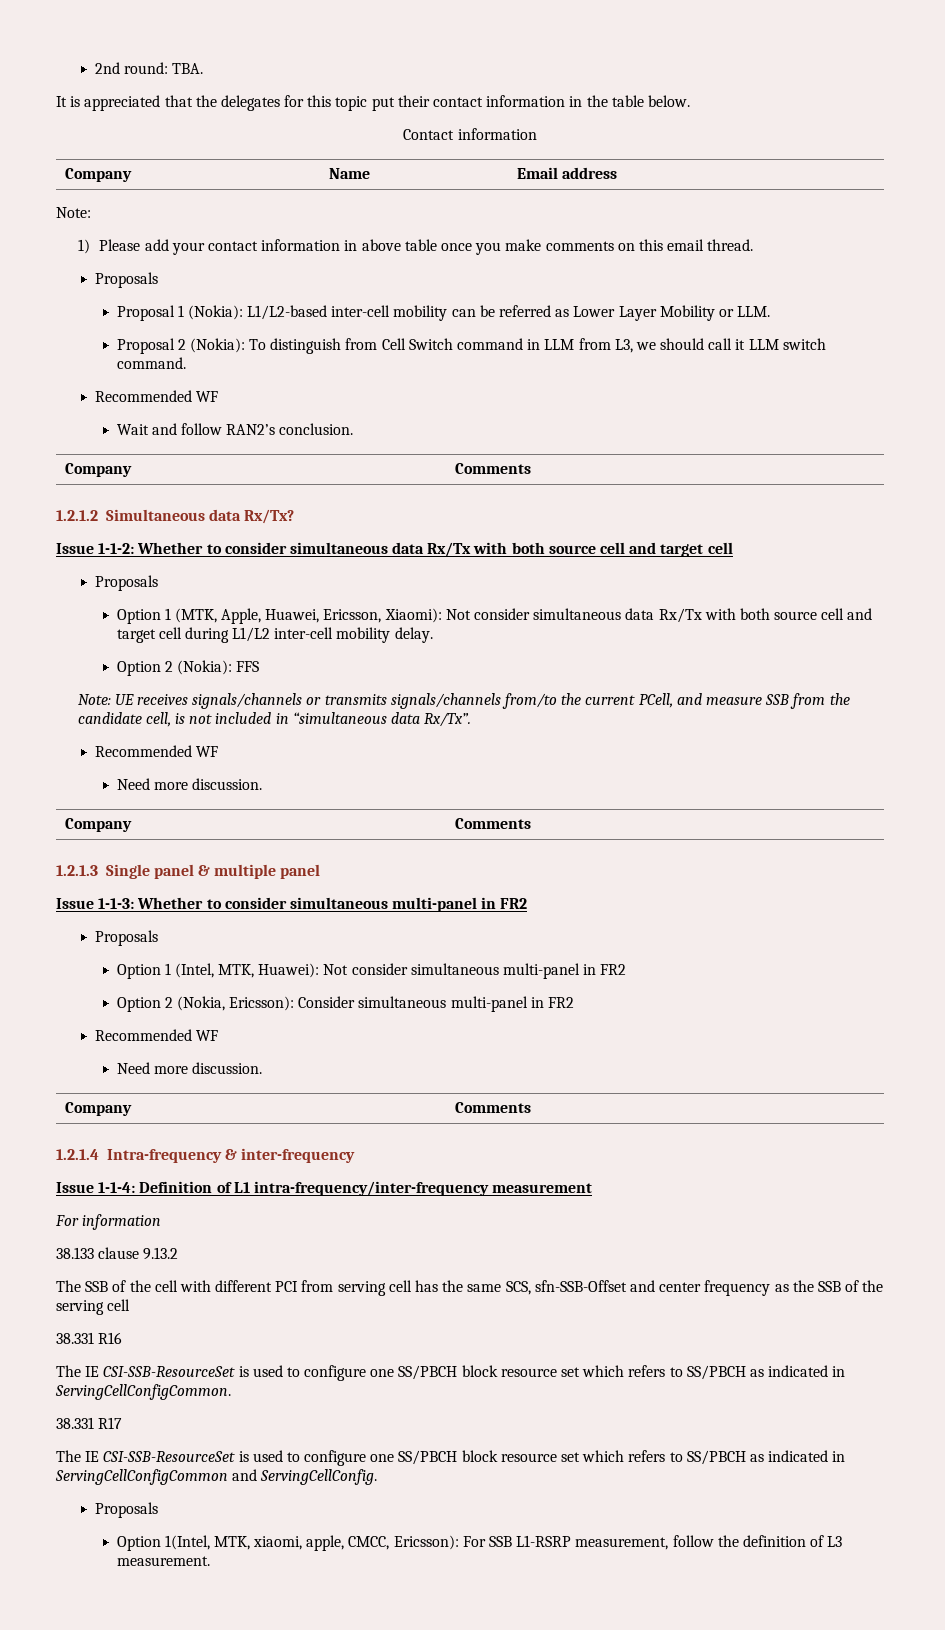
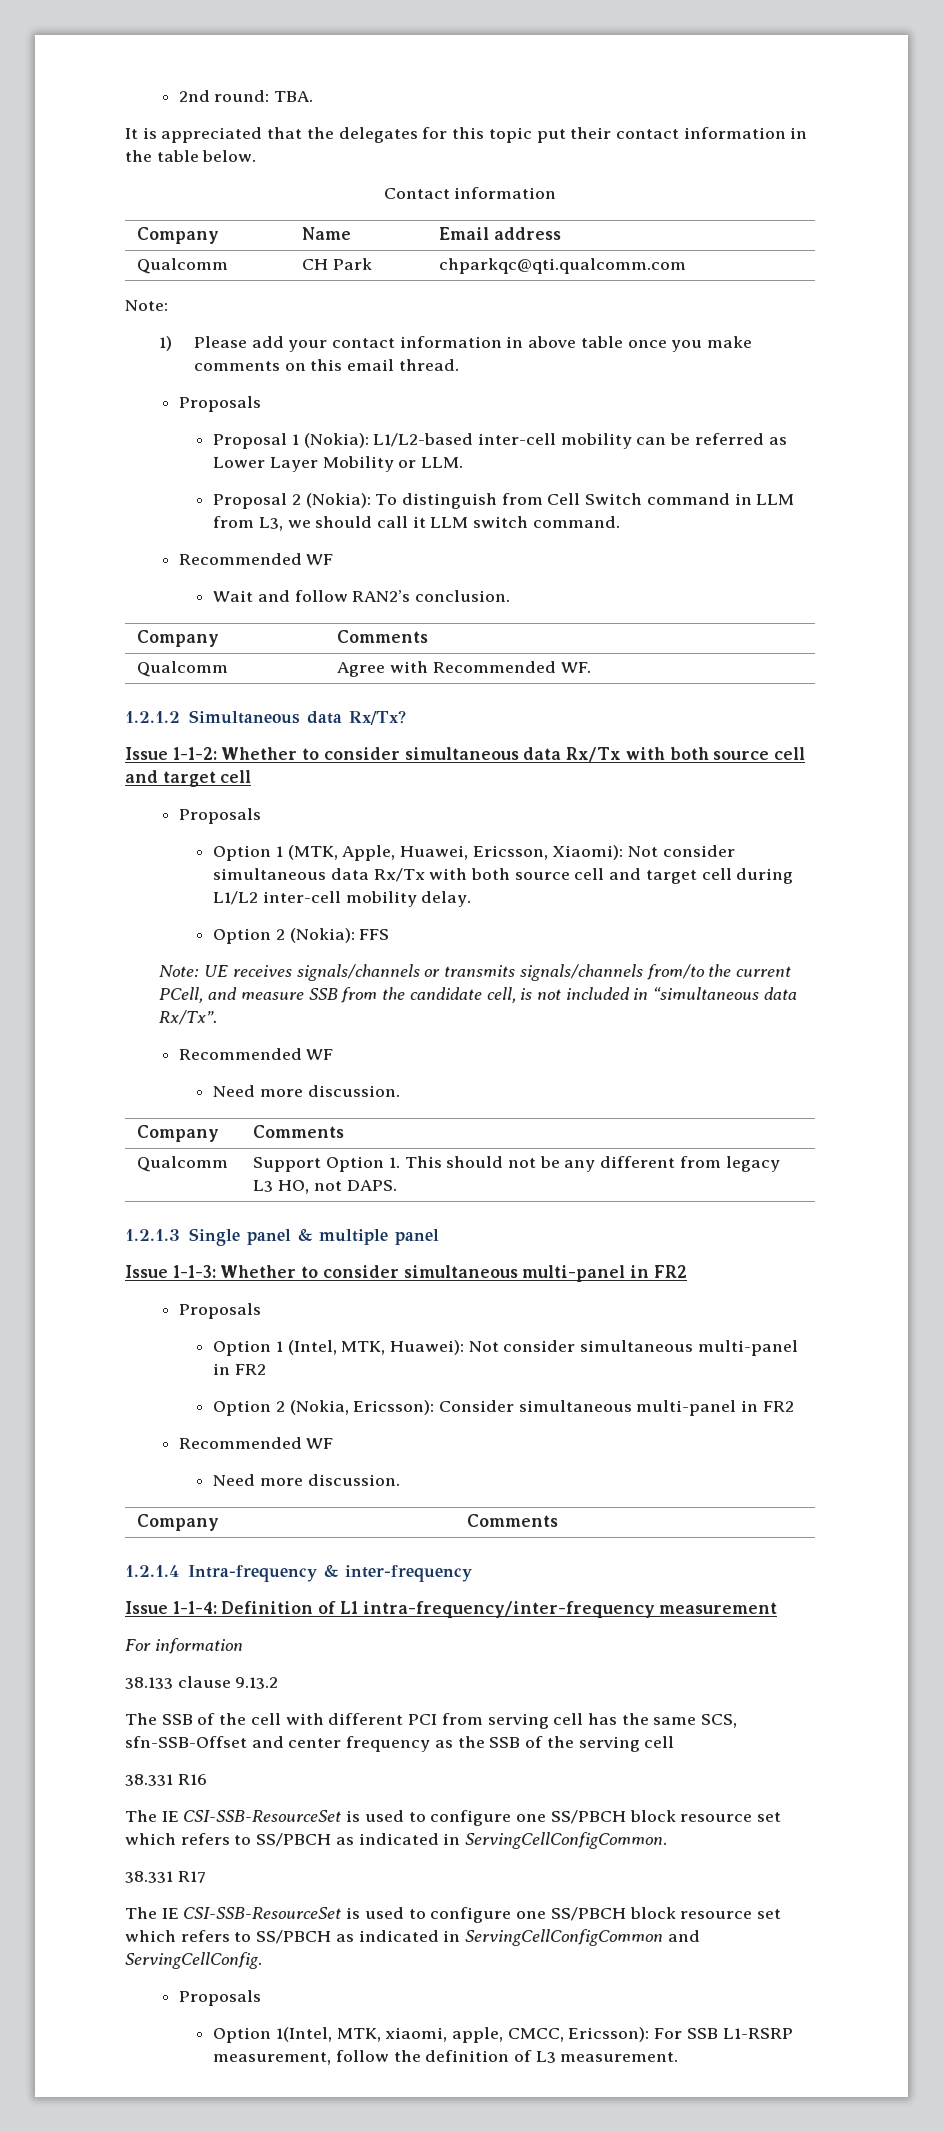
+ Qualcomm | CH Park | chparkqc@qti.qualcomm.com
+ Qualcomm | Agree with Recommended WF.
+ Qualcomm | Support Option 1. This should not be any different from legacy L3 HO, not DAPS.

